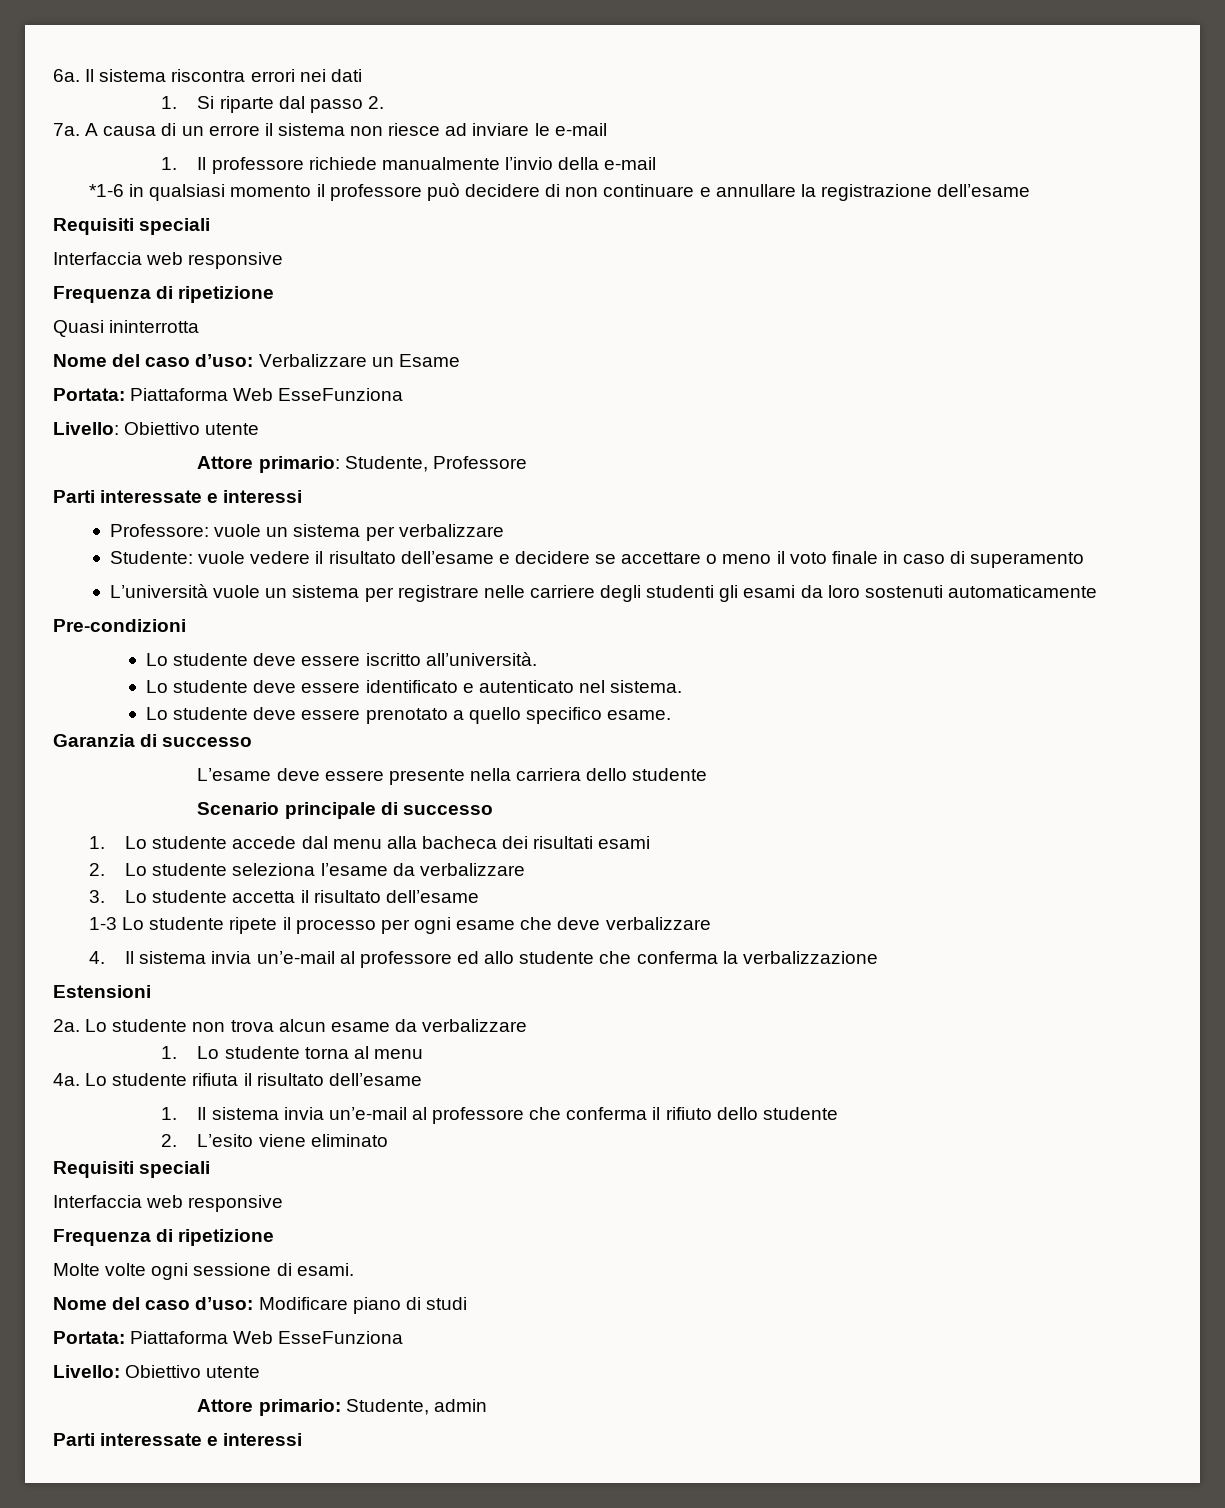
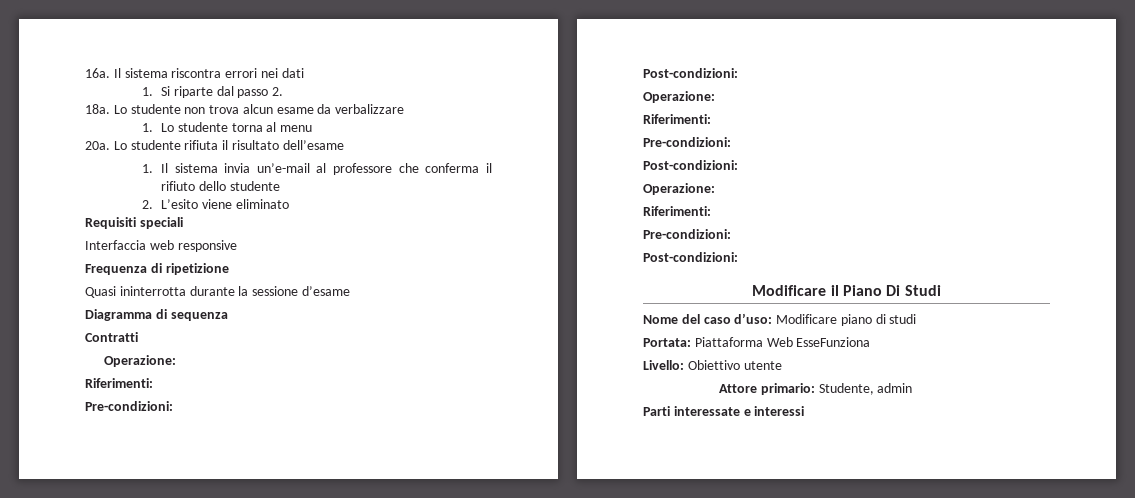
- 6a.
+ 16a.
- 7a. A causa di un errore il sistema non riesce ad inviare le e-mail
- 1. Il professore richiede manualmente l’invio della e-mail
- *1-6 in qualsiasi momento il professore può decidere di non continuare e annullare la registrazione dell’esame
- Requisiti speciali
- Interfaccia web responsive
- Frequenza di ripetizione
- Quasi ininterrotta
- Nome del caso d’uso: Verbalizzare un Esame
- Portata: Piattaforma Web EsseFunziona
- Livello: Obiettivo utente
- Attore primario: Studente, Professore
- Parti interessate e interessi
- Professore: vuole un sistema per verbalizzare
- Studente: vuole vedere il risultato dell’esame e decidere se accettare o meno il voto finale in caso di superamento
- L’università vuole un sistema per registrare nelle carriere degli studenti gli esami da loro sostenuti automaticamente
- Pre-condizioni
- Lo studente deve essere iscritto all’università.
- Lo studente deve essere identificato e autenticato nel sistema.
- Lo studente deve essere prenotato a quello specifico esame.
- Garanzia di successo
- L’esame deve essere presente nella carriera dello studente
- Scenario principale di successo
- 1. Lo studente accede dal menu alla bacheca dei risultati esami
- 2. Lo studente seleziona l’esame da verbalizzare
- 3. Lo studente accetta il risultato dell’esame
- 1-3 Lo studente ripete il processo per ogni esame che deve verbalizzare
- 4. Il sistema invia un’e-mail al professore ed allo studente che conferma la verbalizzazione
- Estensioni
- 2a.
+ 18a.
- 4a.
+ 20a.
- Molte volte ogni sessione di esami.
+ Quasi ininterrotta durante la sessione d’esame
+ Diagramma di sequenza
+ Contratti
+ Operazione:
+ Riferimenti:
+ Pre-condizioni:
+ Post-condizioni:
+ Operazione:
+ Riferimenti:
+ Pre-condizioni:
+ Post-condizioni:
+ Operazione:
+ Riferimenti:
+ Pre-condizioni:
+ Post-condizioni:
+ Modificare il Piano Di Studi

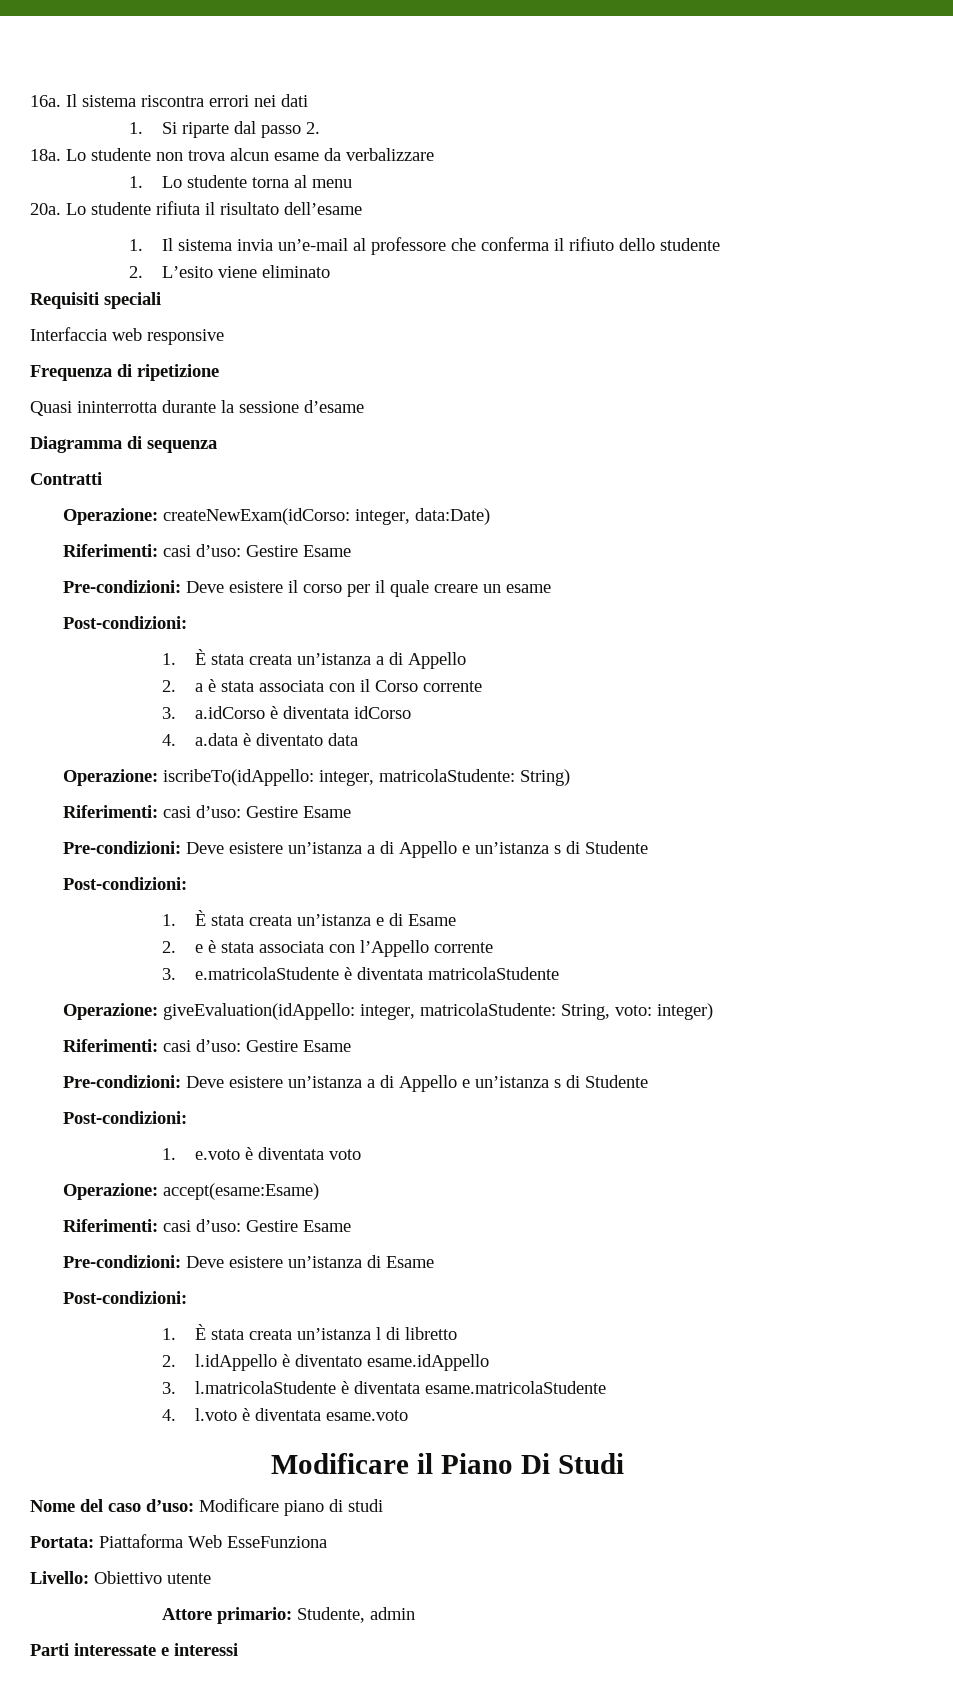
  Contratti
- Operazione:
- Riferimenti:
- Pre-condizioni:
+ Operazione: createNewExam(idCorso: integer, data:Date)
+ Riferimenti: casi d’uso: Gestire Esame
+ Pre-condizioni: Deve esistere il corso per il quale creare un esame
  Post-condizioni:
- Operazione:
- Riferimenti:
- Pre-condizioni:
+ 1. È stata creata un’istanza a di Appello
+ 2. a è stata associata con il Corso corrente
+ 3. a.idCorso è diventata idCorso
+ 4. a.data è diventato data
+ Operazione: iscribeTo(idAppello: integer, matricolaStudente: String)
+ Riferimenti: casi d’uso: Gestire Esame
+ Pre-condizioni: Deve esistere un’istanza a di Appello e un’istanza s di Studente
  Post-condizioni:
- Operazione:
- Riferimenti:
- Pre-condizioni:
+ 1. È stata creata un’istanza e di Esame
+ 2. e è stata associata con l’Appello corrente
+ 3. e.matricolaStudente è diventata matricolaStudente
+ Operazione: giveEvaluation(idAppello: integer, matricolaStudente: String, voto: integer)
+ Riferimenti: casi d’uso: Gestire Esame
+ Pre-condizioni: Deve esistere un’istanza a di Appello e un’istanza s di Studente
  Post-condizioni:
+ 1. e.voto è diventata voto
+ Operazione: accept(esame:Esame)
+ Riferimenti: casi d’uso: Gestire Esame
+ Pre-condizioni: Deve esistere un’istanza di Esame
+ Post-condizioni:
+ 1. È stata creata un’istanza l di libretto
+ 2. l.idAppello è diventato esame.idAppello
+ 3. l.matricolaStudente è diventata esame.matricolaStudente
+ 4. l.voto è diventata esame.voto

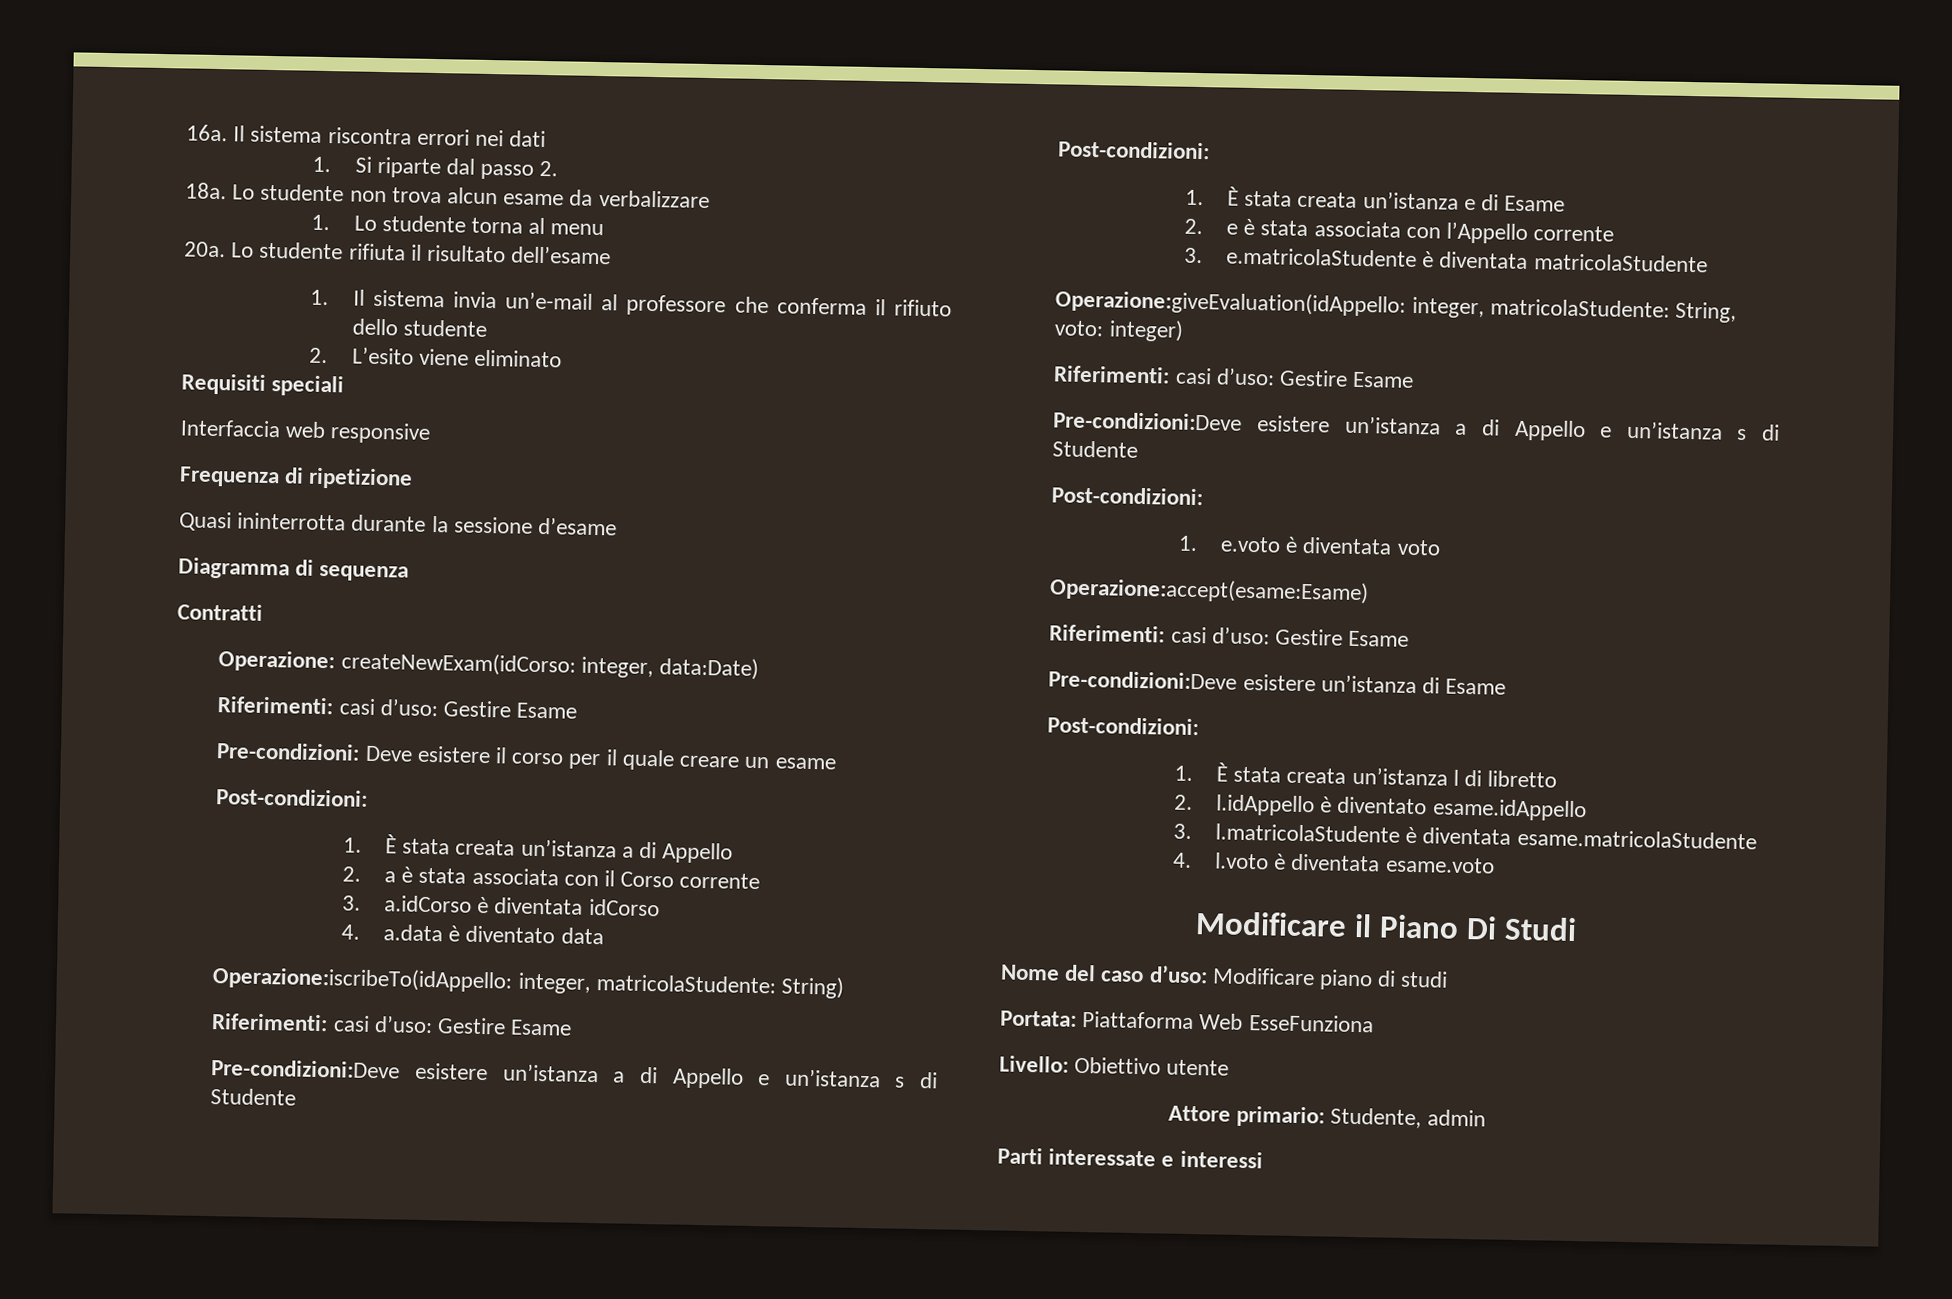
- Operazione: iscribeTo(idAppello: integer, matricolaStudente: String)
+ Operazione:iscribeTo(idAppello: integer, matricolaStudente: String)
  Riferimenti: casi d’uso: Gestire Esame
- Pre-condizioni: Deve esistere un’istanza a di Appello e un’istanza s di Studente
+ Pre-condizioni:Deve esistere un’istanza a di Appello e un’istanza s di Studente
- Operazione: giveEvaluation(idAppello: integer, matricolaStudente: String, voto: integer)
+ Operazione:giveEvaluation(idAppello: integer, matricolaStudente: String, voto: integer)
  Riferimenti: casi d’uso: Gestire Esame
- Pre-condizioni: Deve esistere un’istanza a di Appello e un’istanza s di Studente
+ Pre-condizioni:Deve esistere un’istanza a di Appello e un’istanza s di Studente
- Operazione: accept(esame:Esame)
+ Operazione:accept(esame:Esame)
  Riferimenti: casi d’uso: Gestire Esame
- Pre-condizioni: Deve esistere un’istanza di Esame
+ Pre-condizioni:Deve esistere un’istanza di Esame

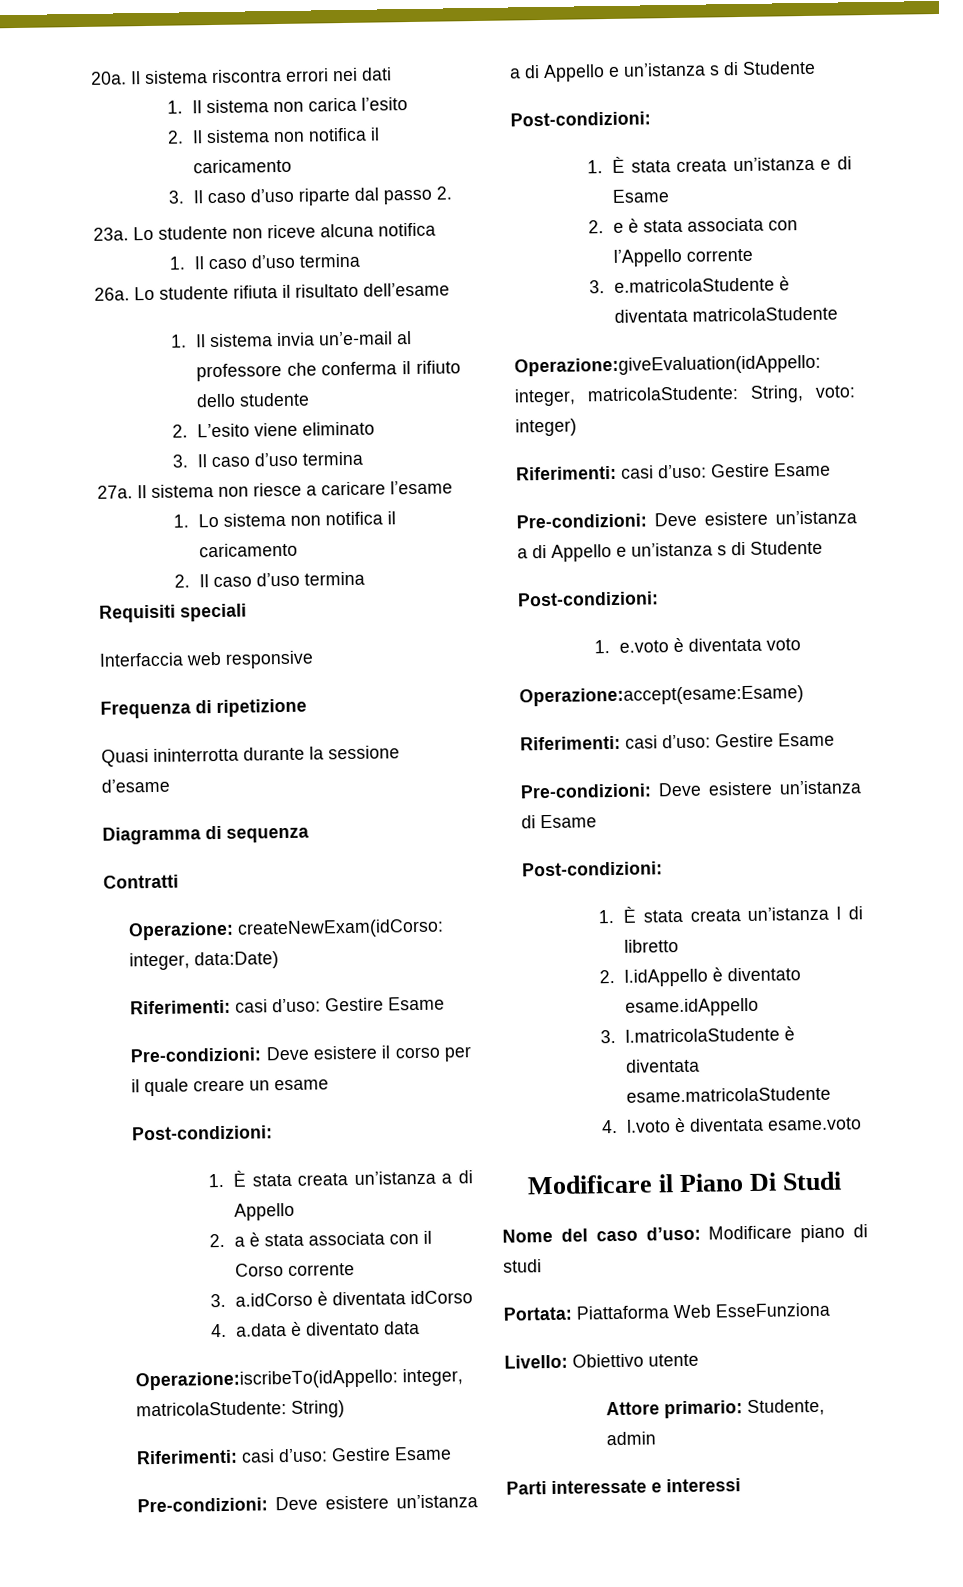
- 16a.
+ 20a.
- 1. Si riparte dal passo 2.
+ 1. Il sistema non carica l’esito
+ 2. Il sistema non notifica il caricamento
+ 3. Il caso d’uso riparte dal passo 2.
- 18a.
+ 23a.
- Lo studente non trova alcun esame da verbalizzare
- 1. Lo studente torna al menu
- 20a.
+ Lo studente non riceve alcuna notifica
+ 1. Il caso d’uso termina
+ 26a.
+ 3. Il caso d’uso termina
+ 27a. Il sistema non riesce a caricare l’esame
+ 1. Lo sistema non notifica il caricamento
+ 2. Il caso d’uso termina
  Operazione:iscribeTo(idAppello: integer, matricolaStudente: String)
  Riferimenti: casi d’uso: Gestire Esame
- Pre-condizioni:Deve esistere un’istanza a di Appello e un’istanza s di Studente
+ Pre-condizioni: Deve esistere un’istanza a di Appello e un’istanza s di Studente
  Operazione:giveEvaluation(idAppello: integer, matricolaStudente: String, voto: integer)
  Riferimenti: casi d’uso: Gestire Esame
- Pre-condizioni:Deve esistere un’istanza a di Appello e un’istanza s di Studente
+ Pre-condizioni: Deve esistere un’istanza a di Appello e un’istanza s di Studente
- Pre-condizioni:Deve esistere un’istanza di Esame
+ Pre-condizioni: Deve esistere un’istanza di Esame

